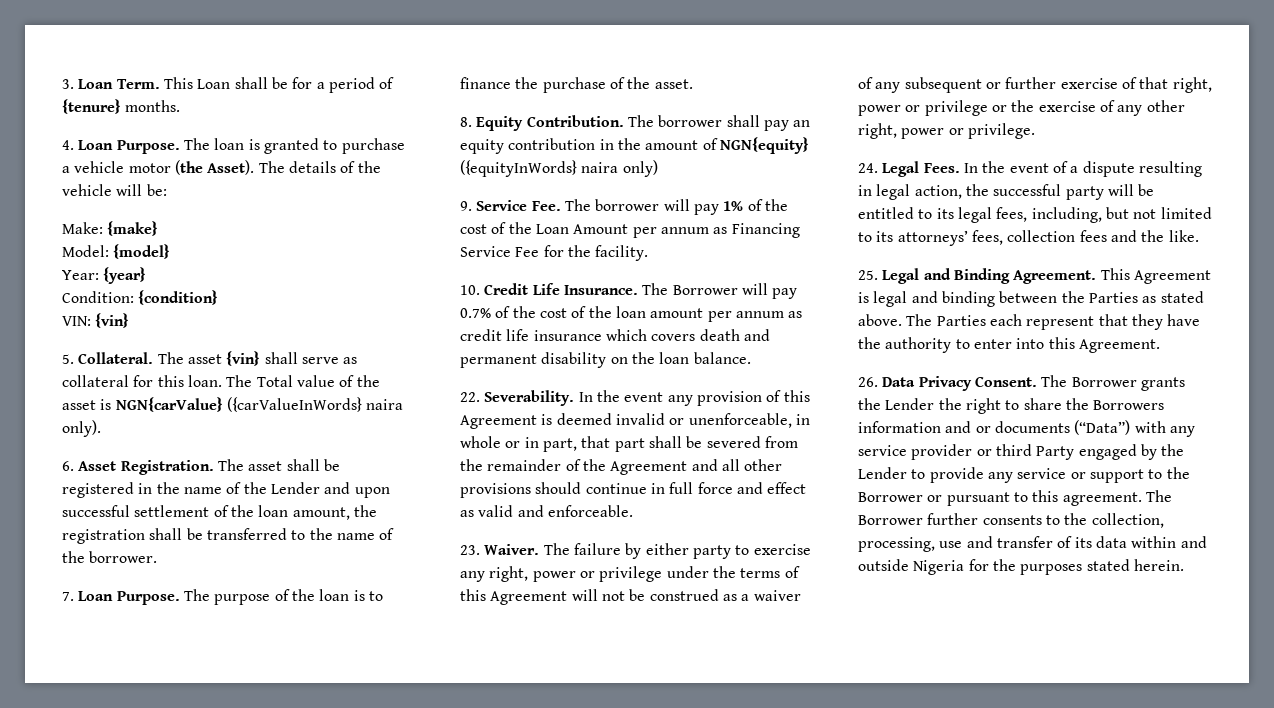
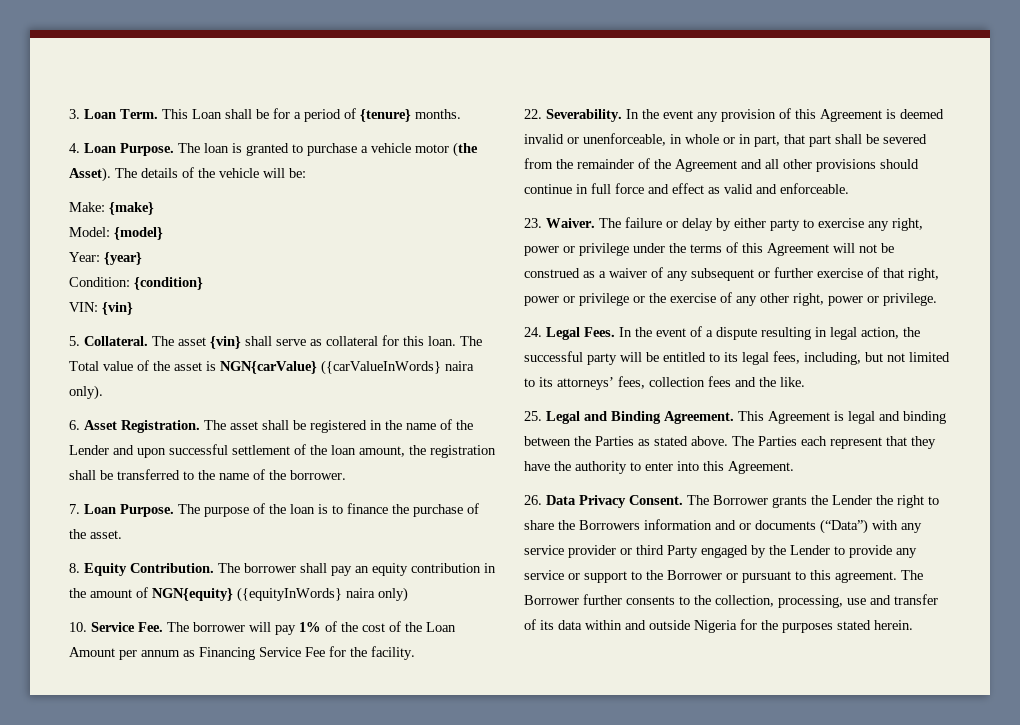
- 9. Service Fee. The borrower will pay 1% of the cost of the Loan Amount per annum as Financing Service Fee for the facility.
+ 10. Service Fee. The borrower will pay 1% of the cost of the Loan Amount per annum as Financing Service Fee for the facility.
- 10. Credit Life Insurance. The Borrower will pay 0.7% of the cost of the loan amount per annum as credit life insurance which covers death and permanent disability on the loan balance.
- The failure by either party to exercise any right, power or privilege under the terms of this Agreement will not be construed as a waiver of any subsequent or further exercise of that right, power or privilege or the exercise of any other right, power or privilege.
+ The failure or delay by either party to exercise any right, power or privilege under the terms of this Agreement will not be construed as a waiver of any subsequent or further exercise of that right, power or privilege or the exercise of any other right, power or privilege.

